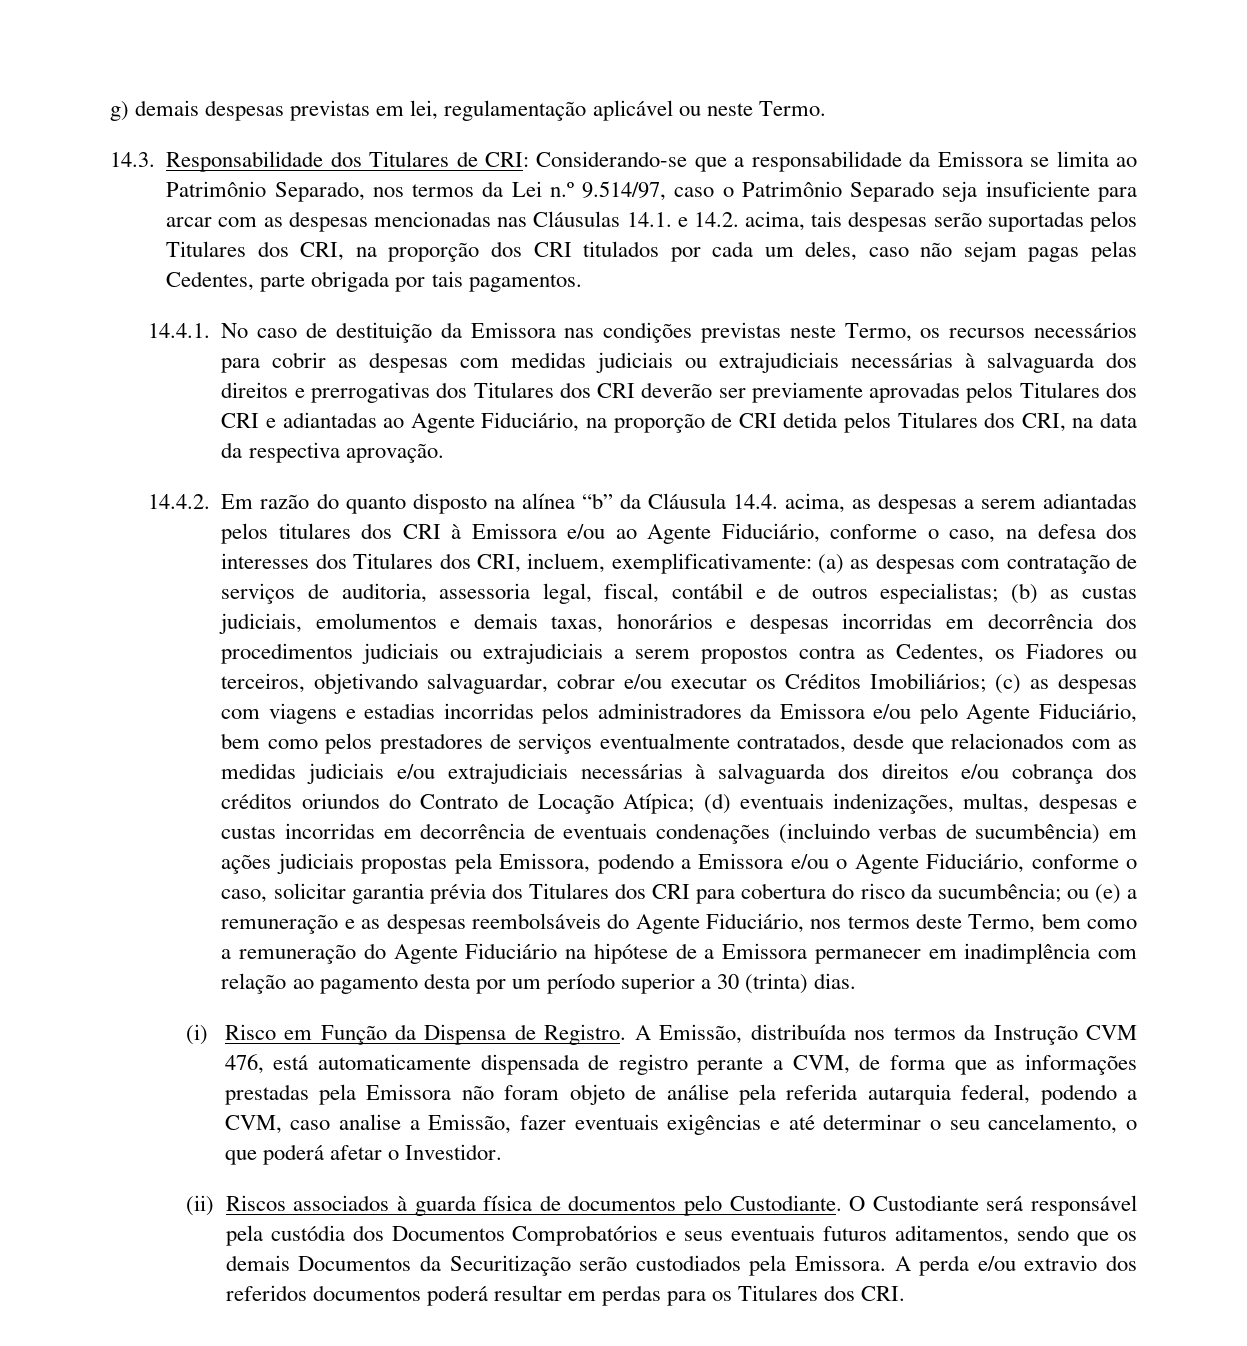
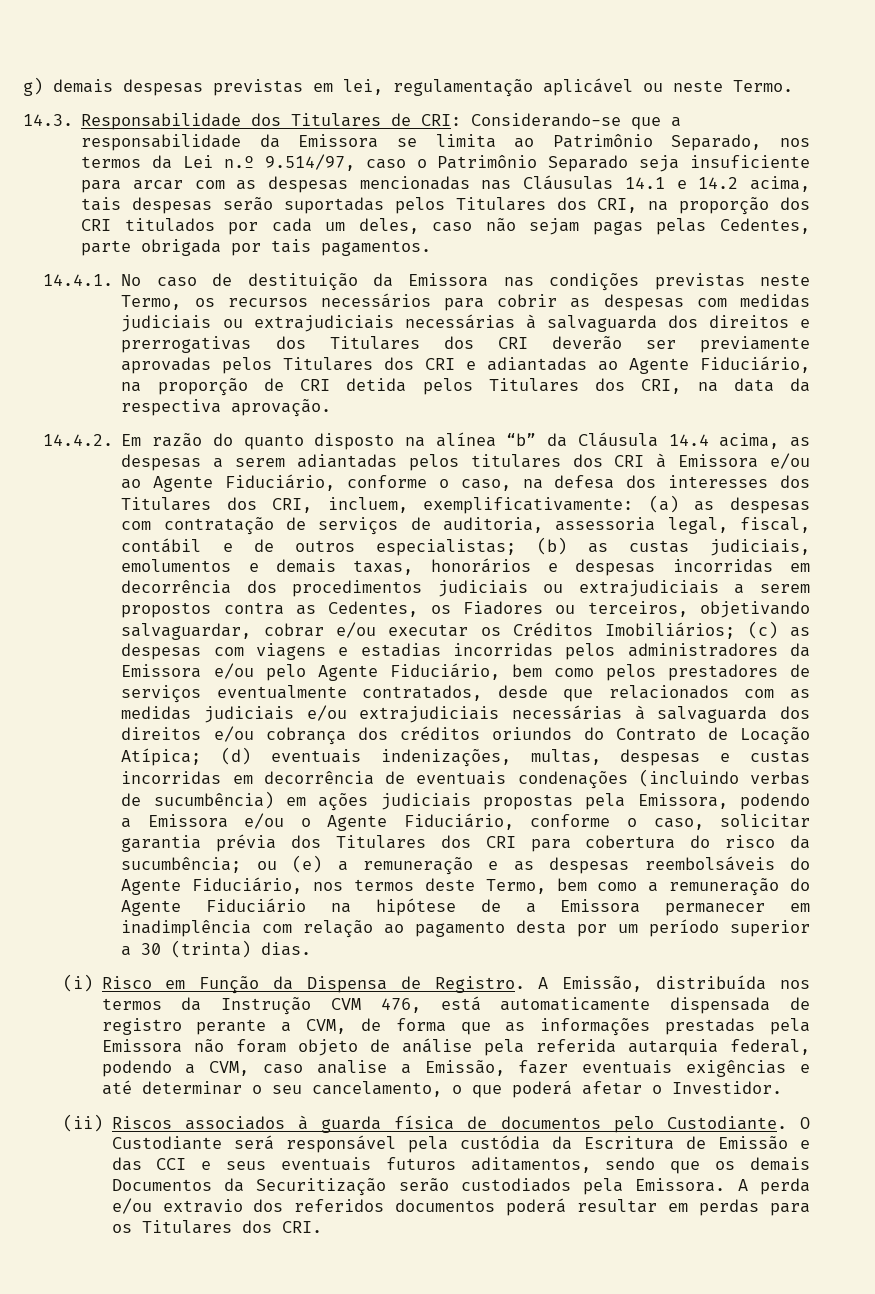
- Considerando-se que a responsabilidade da Emissora se limita ao Patrimônio Separado, nos termos da Lei n.º 9.514/97, caso o Patrimônio Separado seja insuficiente para arcar com as despesas mencionadas nas Cláusulas 14.1. e 14.2. acima, tais despesas serão suportadas pelos Titulares dos CRI, na proporção dos CRI titulados por cada um deles, caso não sejam pagas pelas Cedentes, parte obrigada por tais pagamentos.
+ Considerando-se que a responsabilidade da Emissora se limita ao Patrimônio Separado, nos termos da Lei n.º 9.514/97, caso o Patrimônio Separado seja insuficiente para arcar com as despesas mencionadas nas Cláusulas 14.1 e 14.2 acima, tais despesas serão suportadas pelos Titulares dos CRI, na proporção dos CRI titulados por cada um deles, caso não sejam pagas pelas Cedentes, parte obrigada por tais pagamentos.
- 14.4.2. Em razão do quanto disposto na alínea “b” da Cláusula 14.4. acima, as despesas a serem adiantadas pelos titulares dos CRI à Emissora e/ou ao Agente Fiduciário, conforme o caso, na defesa dos interesses dos Titulares dos CRI, incluem, exemplificativamente:
+ 14.4.2. Em razão do quanto disposto na alínea “b” da Cláusula 14.4 acima, as despesas a serem adiantadas pelos titulares dos CRI à Emissora e/ou ao Agente Fiduciário, conforme o caso, na defesa dos interesses dos Titulares dos CRI, incluem, exemplificativamente:
- O Custodiante será responsável pela custódia dos Documentos Comprobatórios e seus eventuais futuros aditamentos, sendo que os demais Documentos da Securitização serão custodiados pela Emissora.
+ O Custodiante será responsável pela custódia da Escritura de Emissão e das CCI e seus eventuais futuros aditamentos, sendo que os demais Documentos da Securitização serão custodiados pela Emissora.

